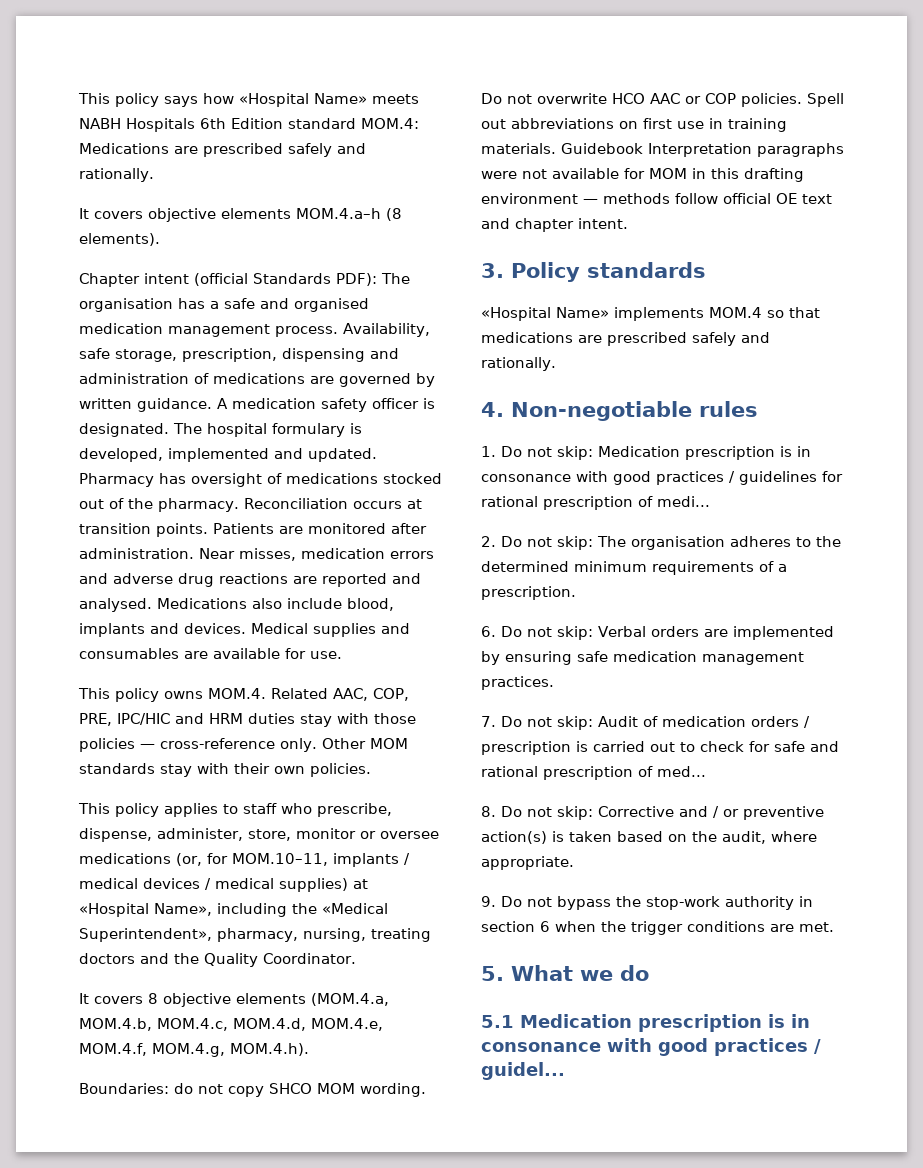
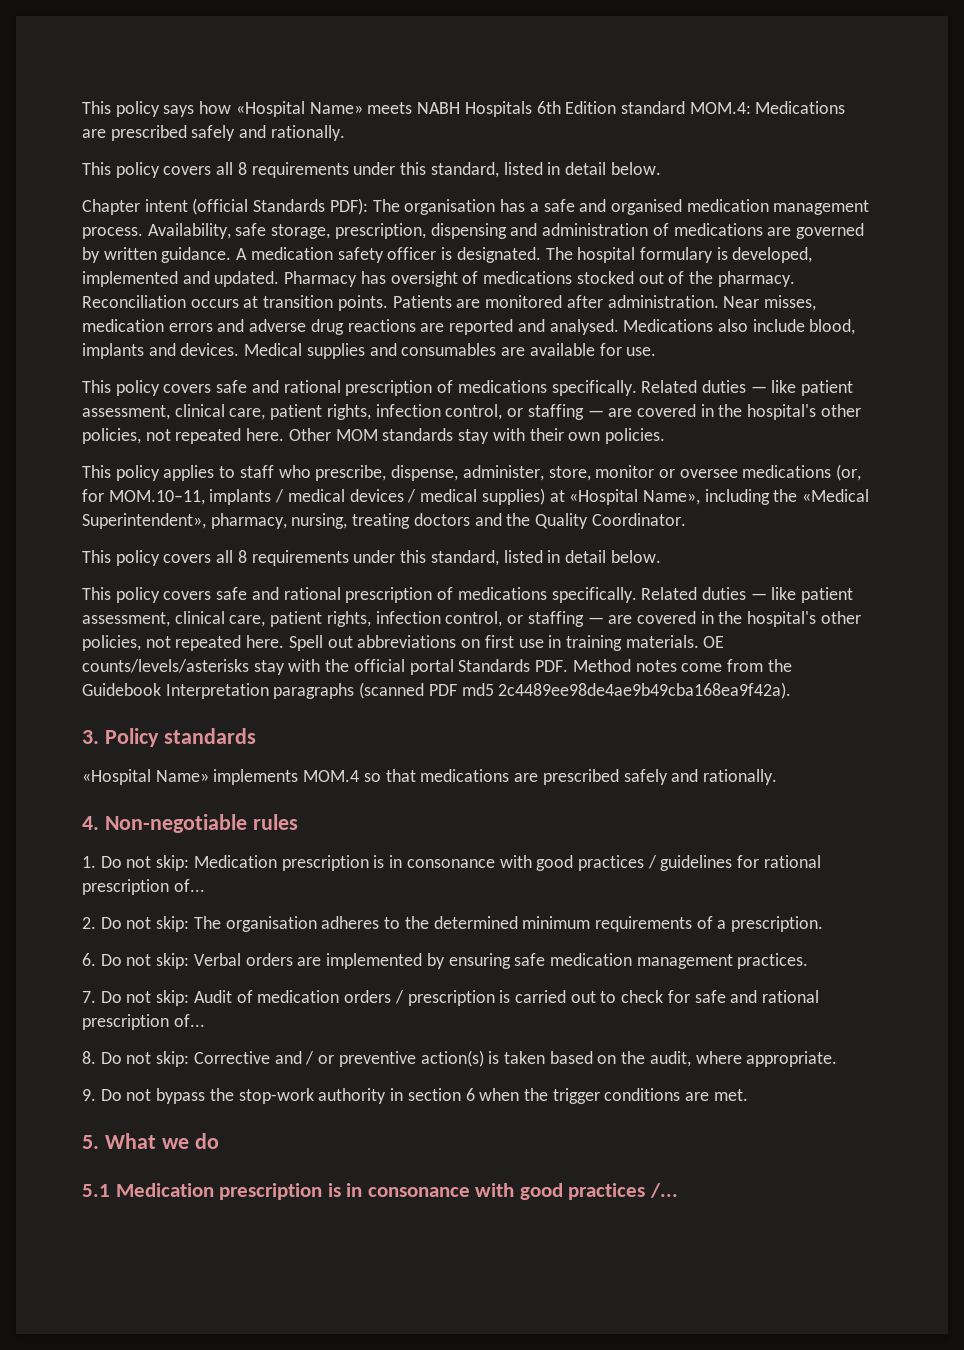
  This policy says how «Hospital Name» meets NABH Hospitals 6th Edition standard MOM.4: Medications are prescribed safely and rationally.
- It covers objective elements MOM.4.a–h (8 elements).
+ This policy covers all 8 requirements under this standard, listed in detail below.
  Medical supplies and consumables are available for use.
- This policy owns MOM.4. Related AAC, COP, PRE, IPC/HIC and HRM duties stay with those policies — cross-reference only.
+ This policy covers safe and rational prescription of medications specifically. Related duties — like patient assessment, clinical care, patient rights, infection control, or staffing — are covered in the hospital's other policies, not repeated here.
  This policy applies to staff who prescribe, dispense, administer, store, monitor or oversee medications (or, for MOM.10–11, implants / medical devices / medical supplies) at «Hospital Name», including the «Medical Superintendent», pharmacy, nursing, treating doctors and the Quality Coordinator.
- It covers 8 objective elements (MOM.4.a, MOM.4.b, MOM.4.c, MOM.4.d, MOM.4.e, MOM.4.f, MOM.4.g, MOM.4.h).
- Boundaries: do not copy SHCO MOM wording. Do not overwrite HCO AAC or COP policies.
+ This policy covers all 8 requirements under this standard, listed in detail below.
+ This policy covers safe and rational prescription of medications specifically. Related duties — like patient assessment, clinical care, patient rights, infection control, or staffing — are covered in the hospital's other policies, not repeated here.
- Guidebook Interpretation paragraphs were not available for MOM in this drafting environment — methods follow official OE text and chapter intent.
+ OE counts/levels/asterisks stay with the official portal Standards PDF. Method notes come from the Guidebook Interpretation paragraphs (scanned PDF md5 2c4489ee98de4ae9b49cba168ea9f42a).
- 1. Do not skip: Medication prescription is in consonance with good practices / guidelines for rational prescription of medi...
+ 1. Do not skip: Medication prescription is in consonance with good practices / guidelines for rational prescription of...
- 7. Do not skip: Audit of medication orders / prescription is carried out to check for safe and rational prescription of med...
+ 7. Do not skip: Audit of medication orders / prescription is carried out to check for safe and rational prescription of...
- 5.1 Medication prescription is in consonance with good practices / guidel...
+ 5.1 Medication prescription is in consonance with good practices /...

